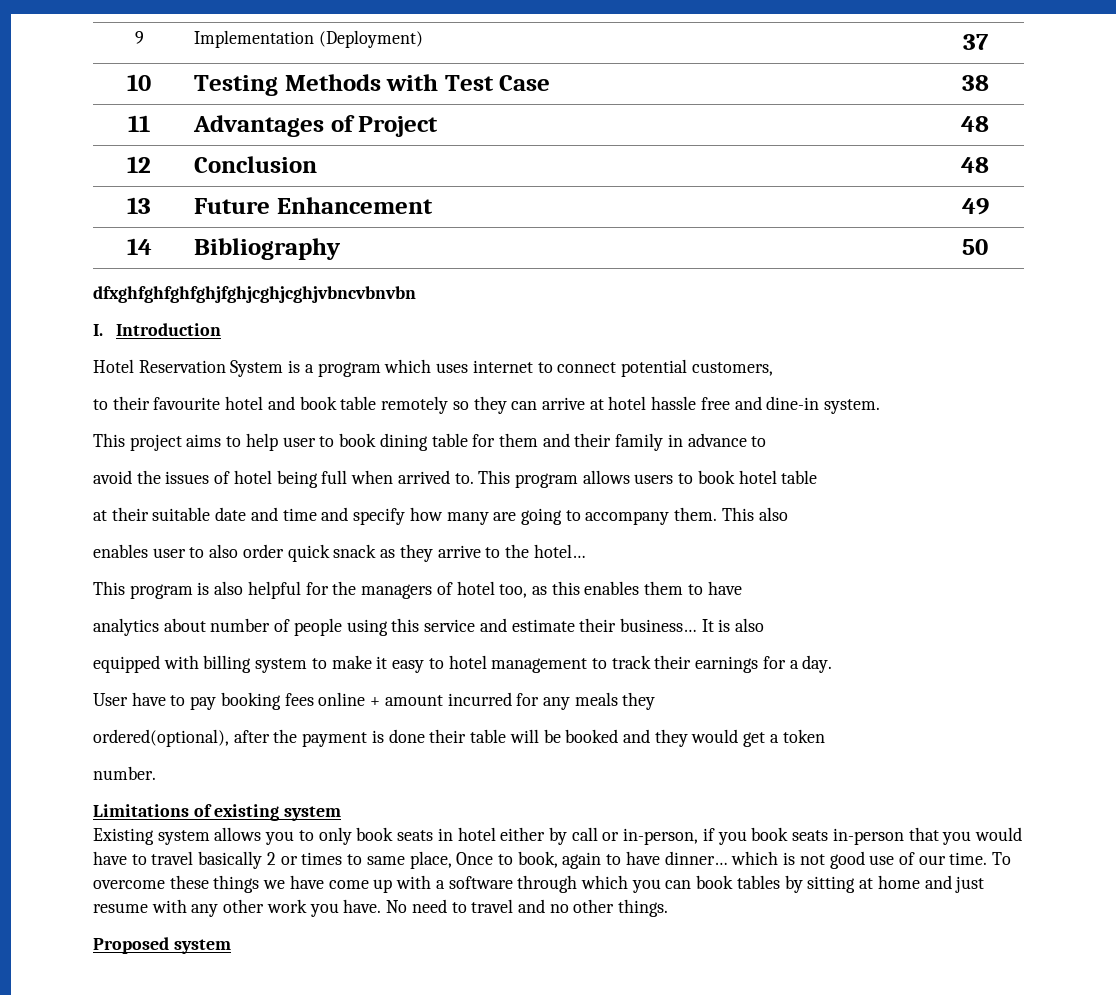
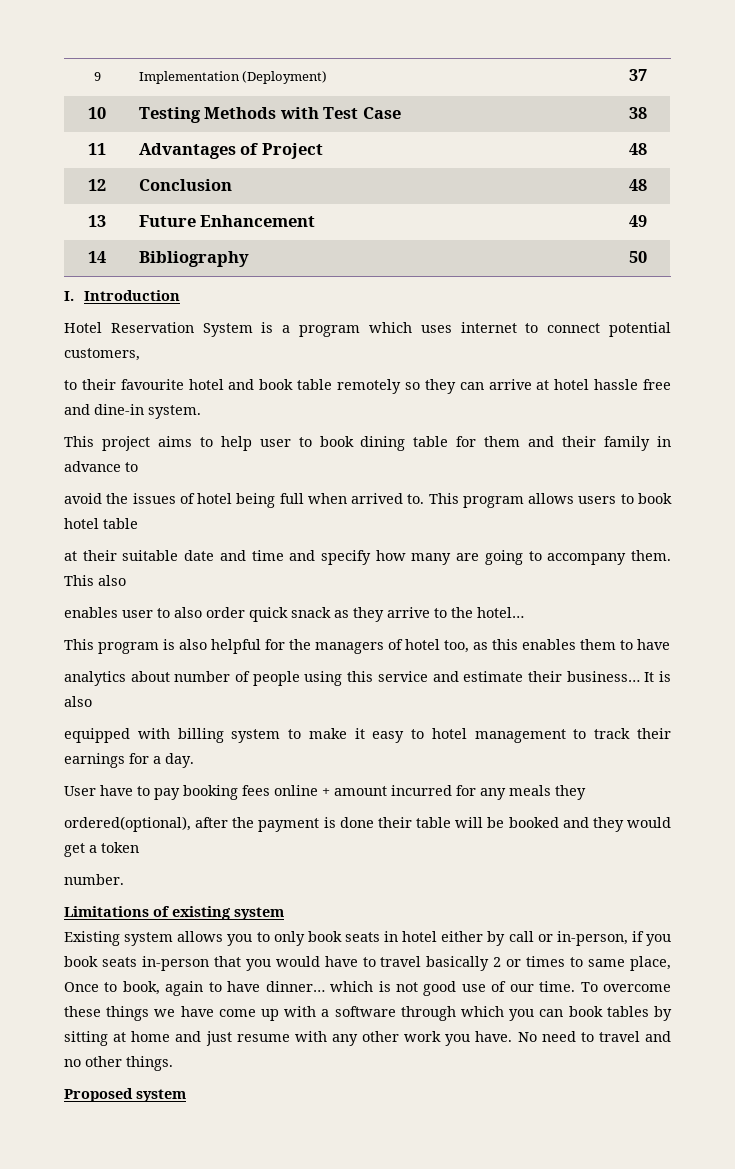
- dfxghfghfghfghjfghjcghjcghjvbncvbnvbn

